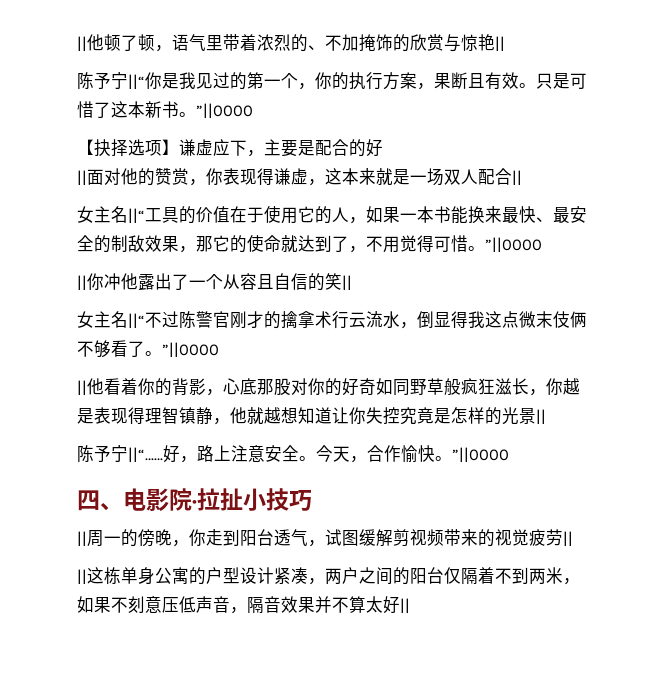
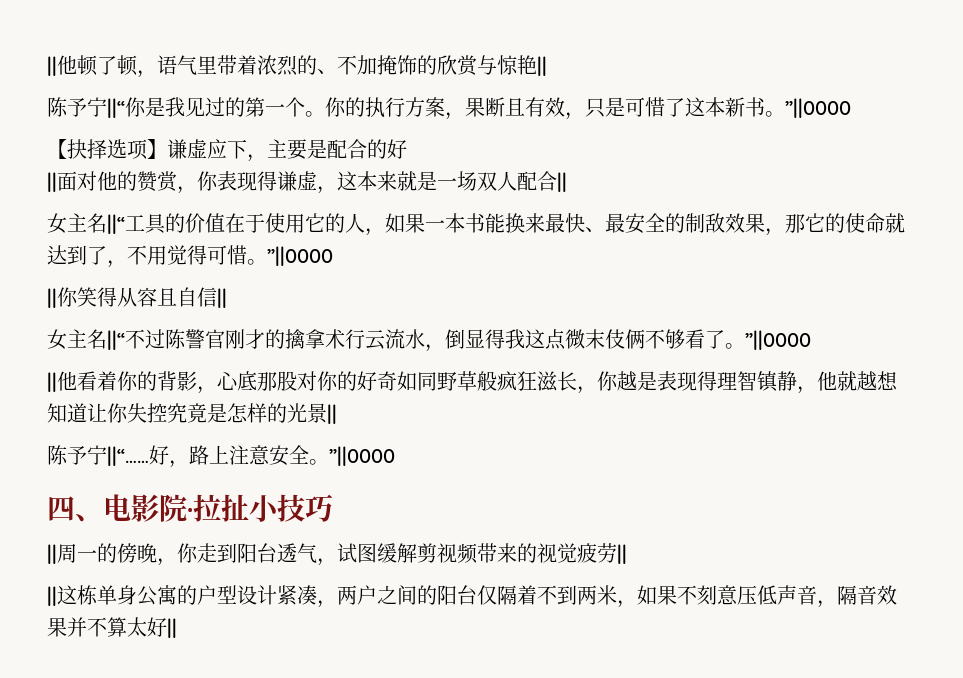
- 陈予宁||“你是我见过的第一个，你的执行方案，果断且有效。只是可惜了这本新书。”||0000
+ 陈予宁||“你是我见过的第一个。你的执行方案，果断且有效，只是可惜了这本新书。”||0000
- ||你冲他露出了一个从容且自信的笑||
+ ||你笑得从容且自信||
- 好，路上注意安全。今天，合作愉快。”||0000
+ 好，路上注意安全。”||0000

